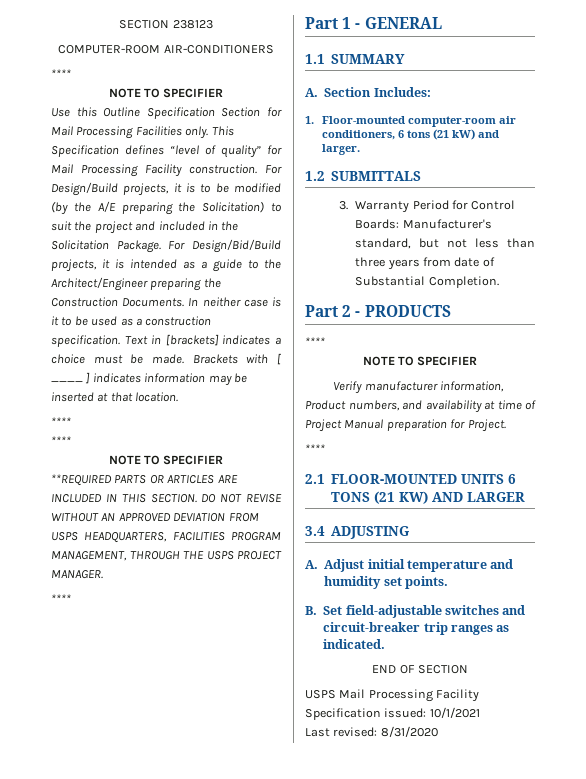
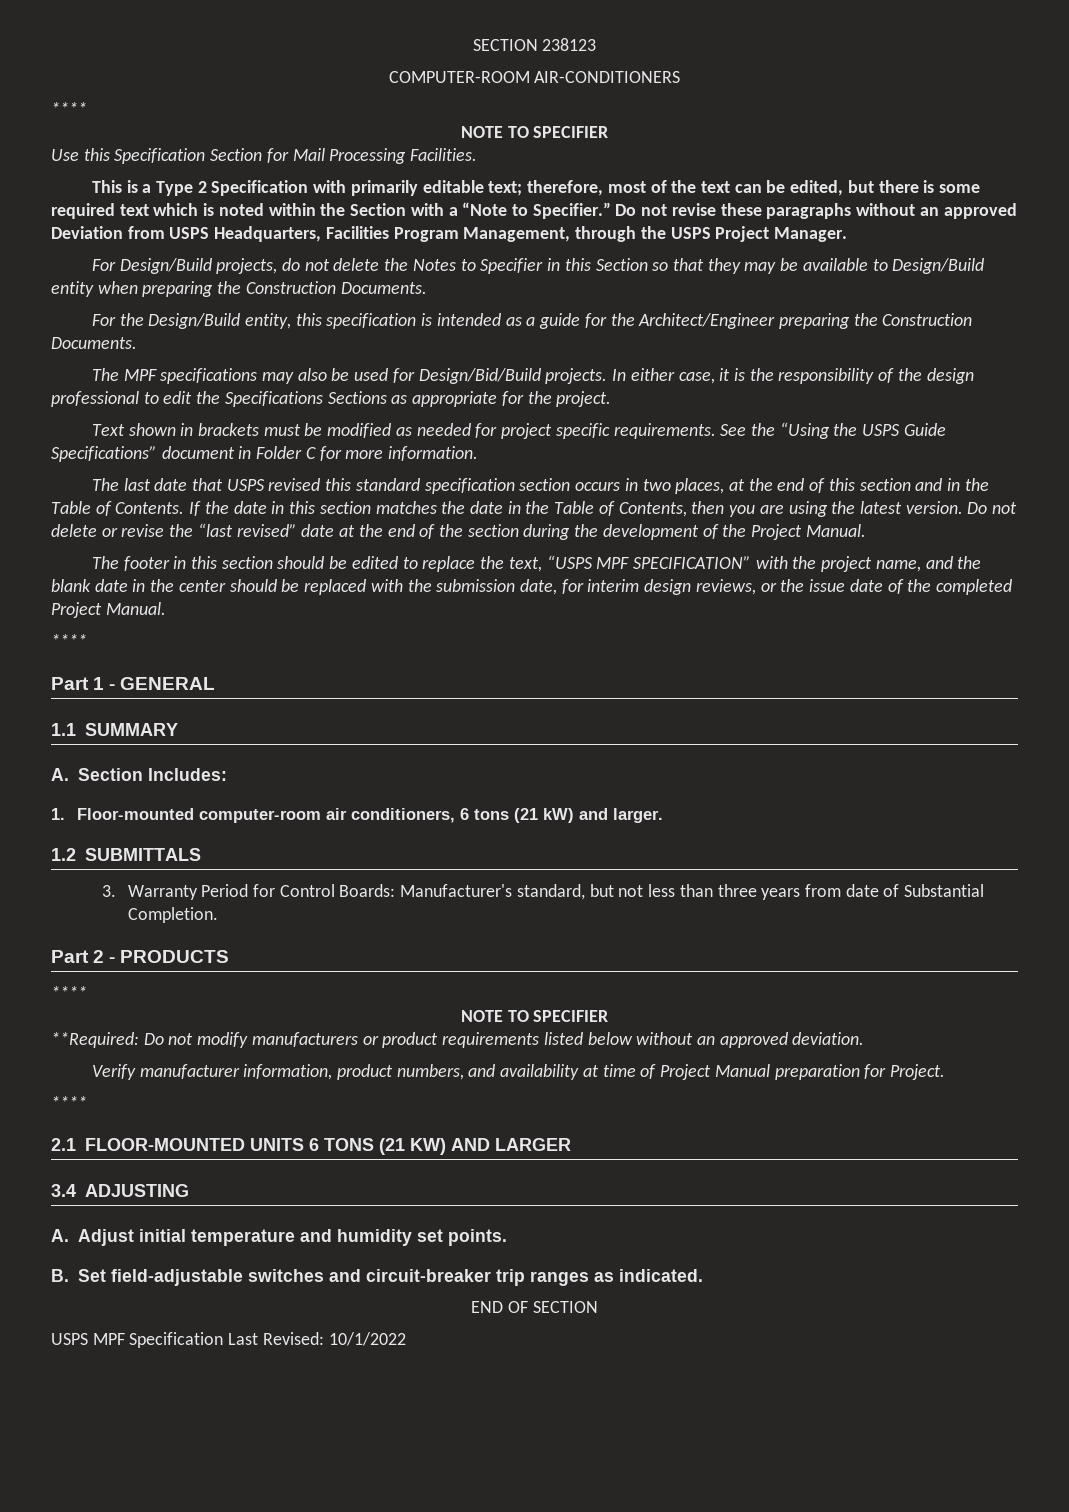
- Use this Outline Specification Section for Mail Processing Facilities only. This Specification defines “level of quality” for Mail Processing Facility construction. For Design/Build projects, it is to be modified (by the A/E preparing the Solicitation) to suit the project and included in the Solicitation Package. For Design/Bid/Build projects, it is intended as a guide to the Architect/Engineer preparing the Construction Documents. In neither case is it to be used as a construction specification. Text in [brackets] indicates a choice must be made. Brackets with [ ____ ] indicates information may be inserted at that location.
- ****
- ****
- NOTE TO SPECIFIER
- **REQUIRED PARTS OR ARTICLES ARE INCLUDED IN THIS SECTION. DO NOT REVISE WITHOUT AN APPROVED DEVIATION FROM USPS HEADQUARTERS, FACILITIES PROGRAM MANAGEMENT, THROUGH THE USPS PROJECT MANAGER.
+ Use this Specification Section for Mail Processing Facilities.
+ This is a Type 2 Specification with primarily editable text; therefore, most of the text can be edited, but there is some required text which is noted within the Section with a “Note to Specifier.” Do not revise these paragraphs without an approved Deviation from USPS Headquarters, Facilities Program Management, through the USPS Project Manager.
+ For Design/Build projects, do not delete the Notes to Specifier in this Section so that they may be available to Design/Build entity when preparing the Construction Documents.
+ For the Design/Build entity, this specification is intended as a guide for the Architect/Engineer preparing the Construction Documents.
+ The MPF specifications may also be used for Design/Bid/Build projects. In either case, it is the responsibility of the design professional to edit the Specifications Sections as appropriate for the project.
+ Text shown in brackets must be modified as needed for project specific requirements. See the “Using the USPS Guide Specifications” document in Folder C for more information.
+ The last date that USPS revised this standard specification section occurs in two places, at the end of this section and in the Table of Contents. If the date in this section matches the date in the Table of Contents, then you are using the latest version. Do not delete or revise the “last revised” date at the end of the section during the development of the Project Manual.
+ The footer in this section should be edited to replace the text, “USPS MPF SPECIFICATION” with the project name, and the blank date in the center should be replaced with the submission date, for interim design reviews, or the issue date of the completed Project Manual.
+ **Required: Do not modify manufacturers or product requirements listed below without an approved deviation.
- Verify manufacturer information, Product numbers, and availability at time of Project Manual preparation for Project.
+ Verify manufacturer information, product numbers, and availability at time of Project Manual preparation for Project.
- USPS Mail Processing Facility Specification issued: 10/1/2021
- Last revised: 8/31/2020
+ USPS MPF Specification Last Revised: 10/1/2022

